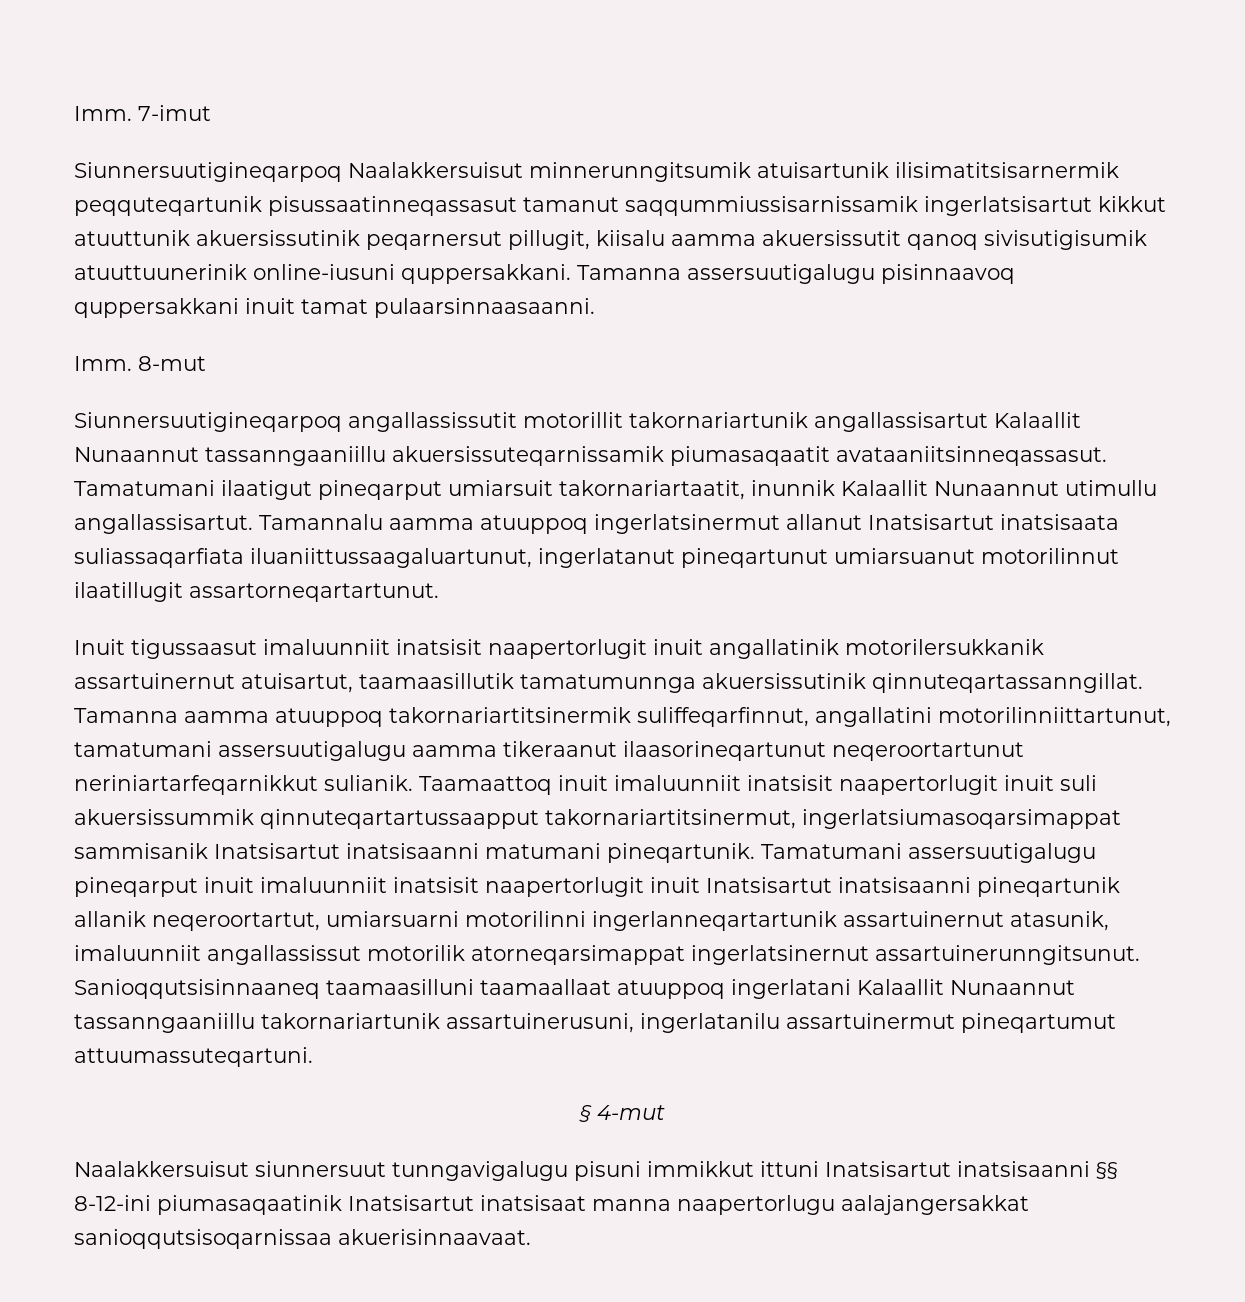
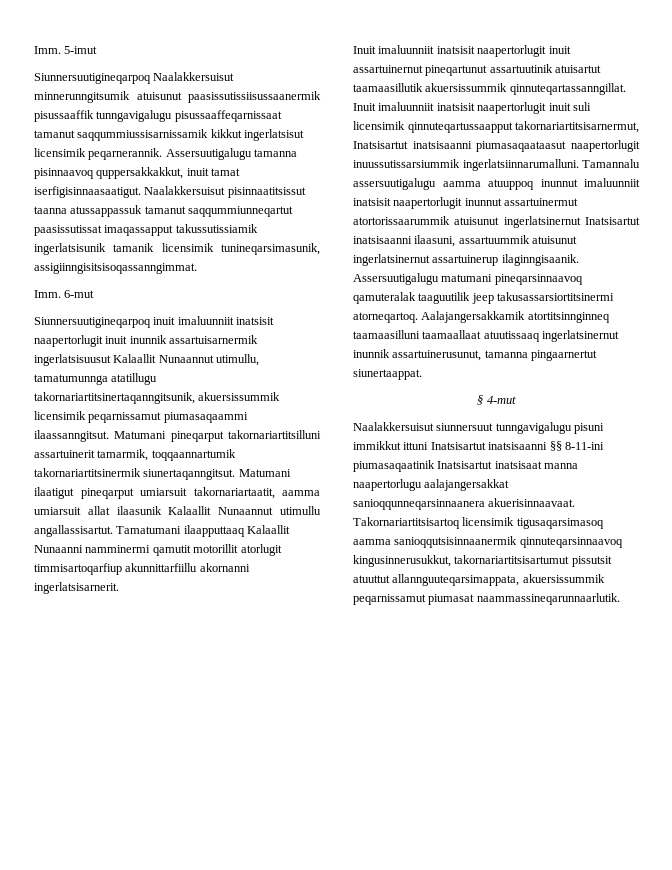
- Imm. 7-imut
+ Imm. 5-imut
- Siunnersuutigineqarpoq Naalakkersuisut minnerunngitsumik atuisartunik ilisimatitsisarnermik peqquteqartunik pisussaatinneqassasut tamanut saqqummiussisarnissamik ingerlatsisartut kikkut atuuttunik akuersissutinik peqarnersut pillugit, kiisalu aamma akuersissutit qanoq sivisutigisumik atuuttuunerinik online-iusuni quppersakkani. Tamanna assersuutigalugu pisinnaavoq quppersakkani inuit tamat pulaarsinnaasaanni.
- Imm. 8-mut
- Siunnersuutigineqarpoq angallassissutit motorillit takornariartunik angallassisartut Kalaallit Nunaannut tassanngaaniillu akuersissuteqarnissamik piumasaqaatit avataaniitsinneqassasut. Tamatumani ilaatigut pineqarput umiarsuit takornariartaatit, inunnik Kalaallit Nunaannut utimullu angallassisartut. Tamannalu aamma atuuppoq ingerlatsinermut allanut Inatsisartut inatsisaata suliassaqarfiata iluaniittussaagaluartunut, ingerlatanut pineqartunut umiarsuanut motorilinnut ilaatillugit assartorneqartartunut.
- Inuit tigussaasut imaluunniit inatsisit naapertorlugit inuit angallatinik motorilersukkanik assartuinernut atuisartut, taamaasillutik tamatumunnga akuersissutinik qinnuteqartassanngillat. Tamanna aamma atuuppoq takornariartitsinermik suliffeqarfinnut, angallatini motorilinniittartunut, tamatumani assersuutigalugu aamma tikeraanut ilaasorineqartunut neqeroortartunut neriniartarfeqarnikkut sulianik. Taamaattoq inuit imaluunniit inatsisit naapertorlugit inuit suli akuersissummik qinnuteqartartussaapput takornariartitsinermut, ingerlatsiumasoqarsimappat sammisanik Inatsisartut inatsisaanni matumani pineqartunik. Tamatumani assersuutigalugu pineqarput inuit imaluunniit inatsisit naapertorlugit inuit Inatsisartut inatsisaanni pineqartunik allanik neqeroortartut, umiarsuarni motorilinni ingerlanneqartartunik assartuinernut atasunik, imaluunniit angallassissut motorilik atorneqarsimappat ingerlatsinernut assartuinerunngitsunut. Sanioqqutsisinnaaneq taamaasilluni taamaallaat atuuppoq ingerlatani Kalaallit Nunaannut tassanngaaniillu takornariartunik assartuinerusuni, ingerlatanilu assartuinermut pineqartumut attuumassuteqartuni.
+ Siunnersuutigineqarpoq Naalakkersuisut minnerunngitsumik atuisunut paasissutissiisussaanermik pisussaaffik tunngavigalugu pisussaaffeqarnissaat tamanut saqqummiussisarnissamik kikkut ingerlatsisut licensimik peqarnerannik. Assersuutigalugu tamanna pisinnaavoq quppersakkakkut, inuit tamat iserfigisinnaasaatigut. Naalakkersuisut pisinnaatitsissut taanna atussappassuk tamanut saqqummiunneqartut paasissutissat imaqassapput takussutissiamik ingerlatsisunik tamanik licensimik tunineqarsimasunik, assigiinngisitsisoqassanngimmat.
+ Imm. 6-mut
+ Siunnersuutigineqarpoq inuit imaluunniit inatsisit naapertorlugit inuit inunnik assartuisarnermik ingerlatsisuusut Kalaallit Nunaannut utimullu, tamatumunnga atatillugu takornariartitsinertaqanngitsunik, akuersissummik licensimik peqarnissamut piumasaqaammi ilaassanngitsut. Matumani pineqarput takornariartitsilluni assartuinerit tamarmik, toqqaannartumik takornariartitsinermik siunertaqanngitsut. Matumani ilaatigut pineqarput umiarsuit takornariartaatit, aamma umiarsuit allat ilaasunik Kalaallit Nunaannut utimullu angallassisartut. Tamatumani ilaapputtaaq Kalaallit Nunaanni namminermi qamutit motorillit atorlugit timmisartoqarfiup akunnittarfiillu akornanni ingerlatsisarnerit.
+ Inuit imaluunniit inatsisit naapertorlugit inuit assartuinernut pineqartunut assartuutinik atuisartut taamaasillutik akuersissummik qinnuteqartassanngillat. Inuit imaluunniit inatsisit naapertorlugit inuit suli licensimik qinnuteqartussaapput takornariartitsisarnermut, Inatsisartut inatsisaanni piumasaqaataasut naapertorlugit inuussutissarsiummik ingerlatsiinnarumalluni. Tamannalu assersuutigalugu aamma atuuppoq inunnut imaluunniit inatsisit naapertorlugit inunnut assartuinermut atortorissaarummik atuisunut ingerlatsinernut Inatsisartut inatsisaanni ilaasuni, assartuummik atuisunut ingerlatsinernut assartuinerup ilaginngisaanik. Assersuutigalugu matumani pineqarsinnaavoq qamuteralak taaguutilik jeep takusassarsiortitsinermi atorneqartoq. Aalajangersakkamik atortitsinnginneq taamaasilluni taamaallaat atuutissaaq ingerlatsinernut inunnik assartuinerusunut, tamanna pingaarnertut siunertaappat.
- Naalakkersuisut siunnersuut tunngavigalugu pisuni immikkut ittuni Inatsisartut inatsisaanni §§ 8-12-ini piumasaqaatinik Inatsisartut inatsisaat manna naapertorlugu aalajangersakkat sanioqqutsisoqarnissaa akuerisinnaavaat.
+ Naalakkersuisut siunnersuut tunngavigalugu pisuni immikkut ittuni Inatsisartut inatsisaanni §§ 8-11-ini piumasaqaatinik Inatsisartut inatsisaat manna naapertorlugu aalajangersakkat sanioqqunneqarsinnaanera akuerisinnaavaat. Takornariartitsisartoq licensimik tigusaqarsimasoq aamma sanioqqutsisinnaanermik qinnuteqarsinnaavoq kingusinnerusukkut, takornariartitsisartumut pissutsit atuuttut allannguuteqarsimappata, akuersissummik peqarnissamut piumasat naammassineqarunnaarlutik.

